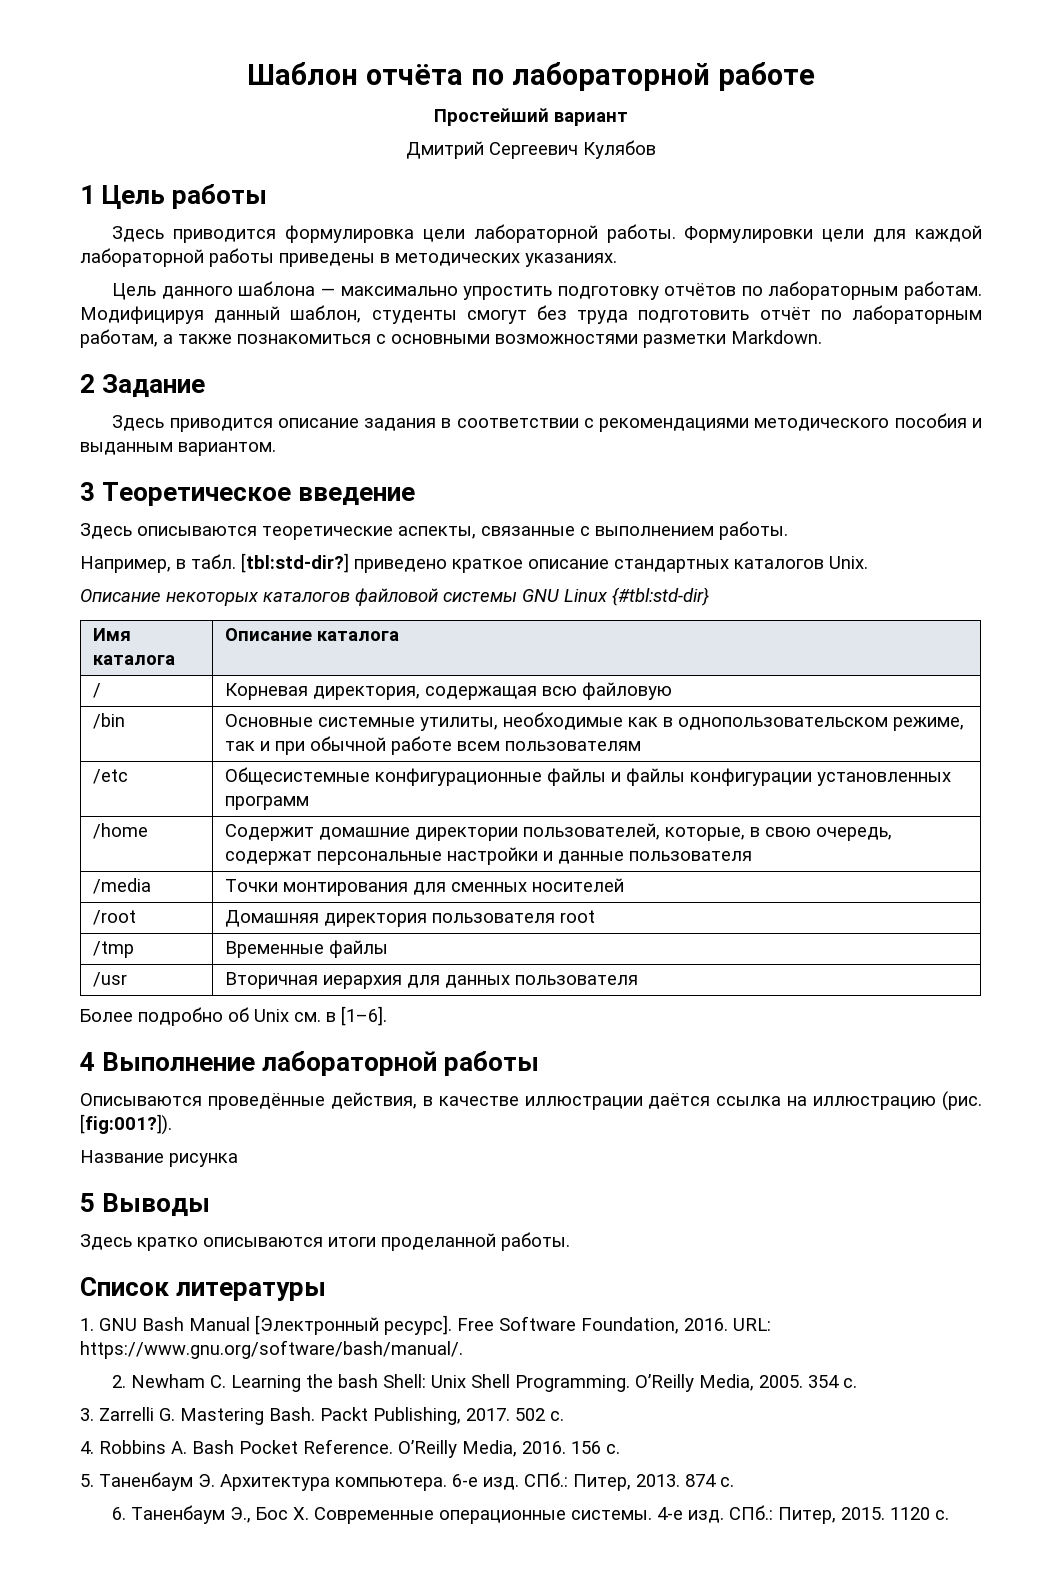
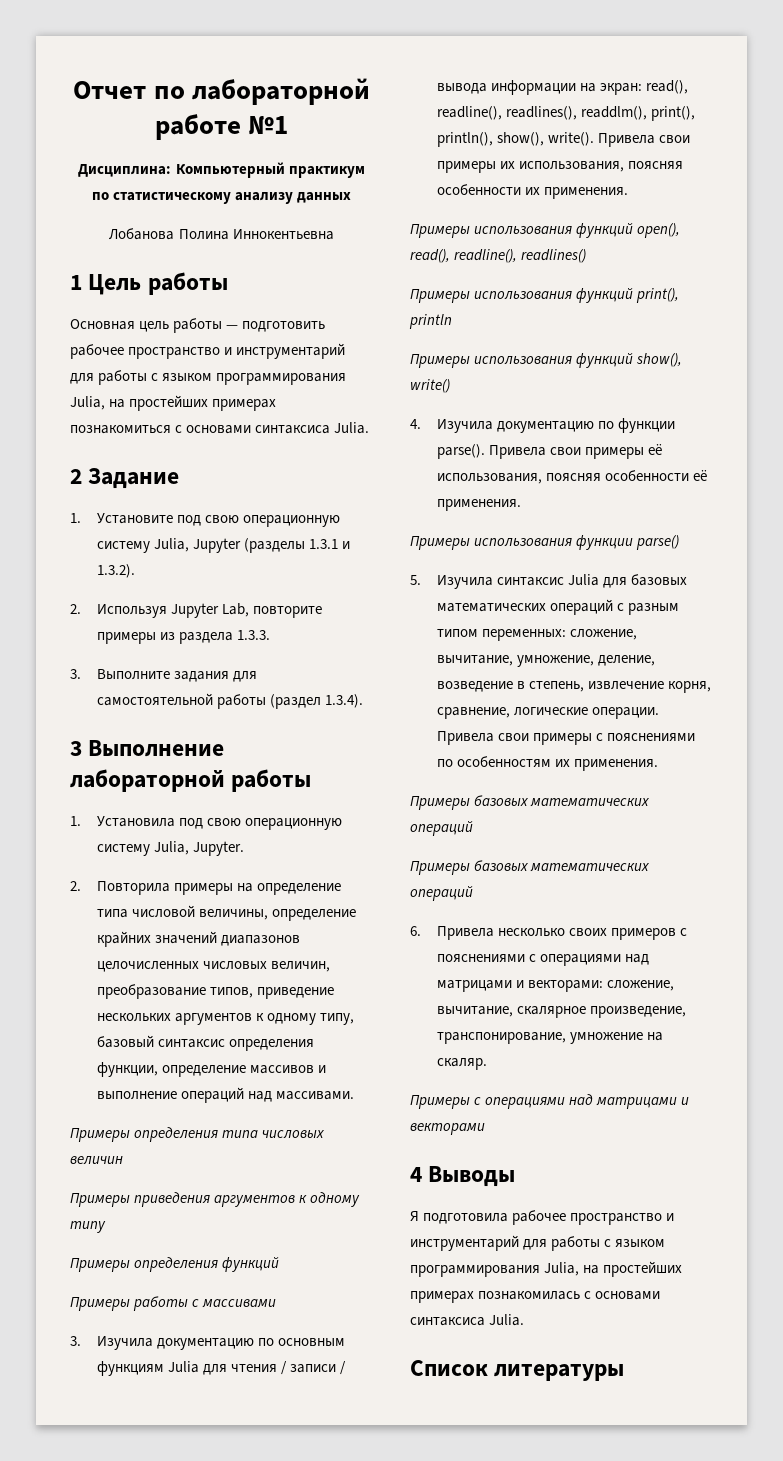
- Шаблон отчёта по лабораторной работе
- Простейший вариант
- Дмитрий Сергеевич Кулябов
+ Отчет по лабораторной работе №1
+ Дисциплина: Компьютерный практикум по статистическому анализу данных
+ Лобанова Полина Иннокентьевна
  1 Цель работы
- Здесь приводится формулировка цели лабораторной работы. Формулировки цели для каждой лабораторной работы приведены в методических указаниях.
- Цель данного шаблона — максимально упростить подготовку отчётов по лабораторным работам. Модифицируя данный шаблон, студенты смогут без труда подготовить отчёт по лабораторным работам, а также познакомиться с основными возможностями разметки Markdown.
+ Основная цель работы — подготовить рабочее пространство и инструментарий для работы с языком программирования Julia, на простейших примерах познакомиться с основами синтаксиса Julia.
  2 Задание
- Здесь приводится описание задания в соответствии с рекомендациями методического пособия и выданным вариантом.
- 3 Теоретическое введение
- Здесь описываются теоретические аспекты, связанные с выполнением работы.
- Например, в табл. [tbl:std-dir?] приведено краткое описание стандартных каталогов Unix.
- Описание некоторых каталогов файловой системы GNU Linux {#tbl:std-dir}
- Имя каталога | Описание каталога
- / | Корневая директория, содержащая всю файловую
- /bin | Основные системные утилиты, необходимые как в однопользовательском режиме, так и при обычной работе всем пользователям
- /etc | Общесистемные конфигурационные файлы и файлы конфигурации установленных программ
- /home | Содержит домашние директории пользователей, которые, в свою очередь, содержат персональные настройки и данные пользователя
- /media | Точки монтирования для сменных носителей
- /root | Домашняя директория пользователя root
- /tmp | Временные файлы
- /usr | Вторичная иерархия для данных пользователя
- Более подробно об Unix см. в [1–6].
- 4 Выполнение лабораторной работы
- Описываются проведённые действия, в качестве иллюстрации даётся ссылка на иллюстрацию (рис. [fig:001?]).
- Название рисунка
- 5 Выводы
- Здесь кратко описываются итоги проделанной работы.
+ 1. Установите под свою операционную систему Julia, Jupyter (разделы 1.3.1 и 1.3.2).
+ 2. Используя Jupyter Lab, повторите примеры из раздела 1.3.3.
+ 3. Выполните задания для самостоятельной работы (раздел 1.3.4).
+ 3 Выполнение лабораторной работы
+ 1. Установила под свою операционную систему Julia, Jupyter.
+ 2. Повторила примеры на определение типа числовой величины, определение крайних значений диапазонов целочисленных числовых величин, преобразование типов, приведение нескольких аргументов к одному типу, базовый синтаксис определения функции, определение массивов и выполнение операций над массивами.
+ Примеры определения типа числовых величин
+ Примеры приведения аргументов к одному типу
+ Примеры определения функций
+ Примеры работы с массивами
+ 3. Изучила документацию по основным функциям Julia для чтения / записи / вывода информации на экран: read(), readline(), readlines(), readdlm(), print(), println(), show(), write(). Привела свои примеры их использования, поясняя особенности их применения.
+ Примеры использования функций open(), read(), readline(), readlines()
+ Примеры использования функций print(), println
+ Примеры использования функций show(), write()
+ 4. Изучила документацию по функции parse(). Привела свои примеры её использования, поясняя особенности её применения.
+ Примеры использования функции parse()
+ 5. Изучила синтаксис Julia для базовых математических операций с разным типом переменных: сложение, вычитание, умножение, деление, возведение в степень, извлечение корня, сравнение, логические операции. Привела свои примеры с пояснениями по особенностям их применения.
+ Примеры базовых математических операций
+ Примеры базовых математических операций
+ 6. Привела несколько своих примеров с пояснениями с операциями над матрицами и векторами: сложение, вычитание, скалярное произведение, транспонирование, умножение на скаляр.
+ Примеры с операциями над матрицами и векторами
+ 4 Выводы
+ Я подготовила рабочее пространство и инструментарий для работы с языком программирования Julia, на простейших примерах познакомилась с основами синтаксиса Julia.
  Список литературы
- 1. GNU Bash Manual [Электронный ресурс]. Free Software Foundation, 2016. URL: https://www.gnu.org/software/bash/manual/.
- 2. Newham C. Learning the bash Shell: Unix Shell Programming. O’Reilly Media, 2005. 354 с.
- 3. Zarrelli G. Mastering Bash. Packt Publishing, 2017. 502 с.
- 4. Robbins A. Bash Pocket Reference. O’Reilly Media, 2016. 156 с.
- 5. Таненбаум Э. Архитектура компьютера. 6-е изд. СПб.: Питер, 2013. 874 с.
- 6. Таненбаум Э., Бос Х. Современные операционные системы. 4-е изд. СПб.: Питер, 2015. 1120 с.

